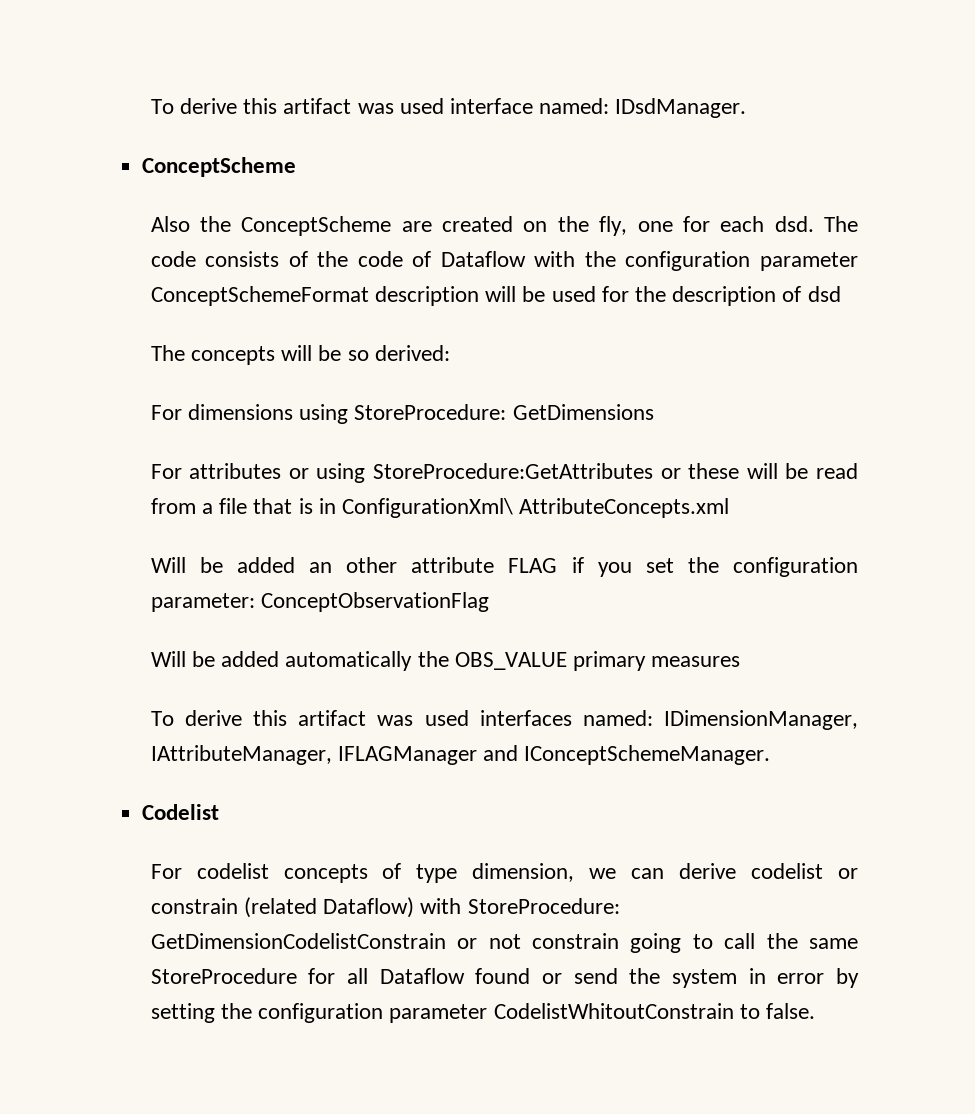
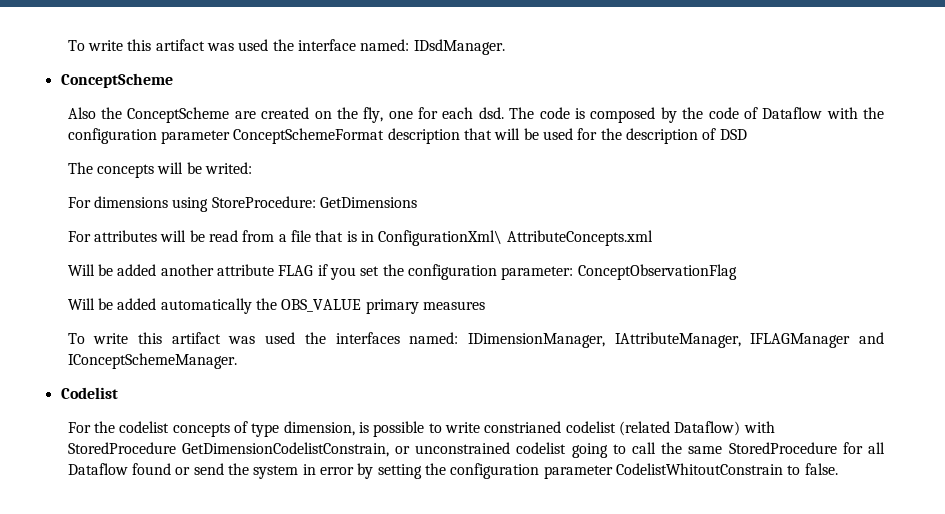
- To derive this artifact was used interface named: IDsdManager.
+ To write this artifact was used the interface named: IDsdManager.
- The code consists of the code of Dataflow with the configuration parameter ConceptSchemeFormat description will be used for the description of dsd
+ The code is composed by the code of Dataflow with the configuration parameter ConceptSchemeFormat description that will be used for the description of DSD
- The concepts will be so derived:
+ The concepts will be writed:
- For attributes or using StoreProcedure:GetAttributes or these will be read from a file that is in ConfigurationXml\ AttributeConcepts.xml
+ For attributes will be read from a file that is in ConfigurationXml\ AttributeConcepts.xml
- Will be added an other attribute FLAG if you set the configuration parameter: ConceptObservationFlag
+ Will be added another attribute FLAG if you set the configuration parameter: ConceptObservationFlag
- To derive this artifact was used interfaces named: IDimensionManager, IAttributeManager, IFLAGManager and IConceptSchemeManager.
+ To write this artifact was used the interfaces named: IDimensionManager, IAttributeManager, IFLAGManager and IConceptSchemeManager.
- For codelist concepts of type dimension, we can derive codelist or constrain (related Dataflow) with StoreProcedure: GetDimensionCodelistConstrain or not constrain going to call the same StoreProcedure for all Dataflow found or send the system in error by setting the configuration parameter CodelistWhitoutConstrain to false.
+ For the codelist concepts of type dimension, is possible to write constrianed codelist (related Dataflow) with StoredProcedure GetDimensionCodelistConstrain, or unconstrained codelist going to call the same StoredProcedure for all Dataflow found or send the system in error by setting the configuration parameter CodelistWhitoutConstrain to false.

